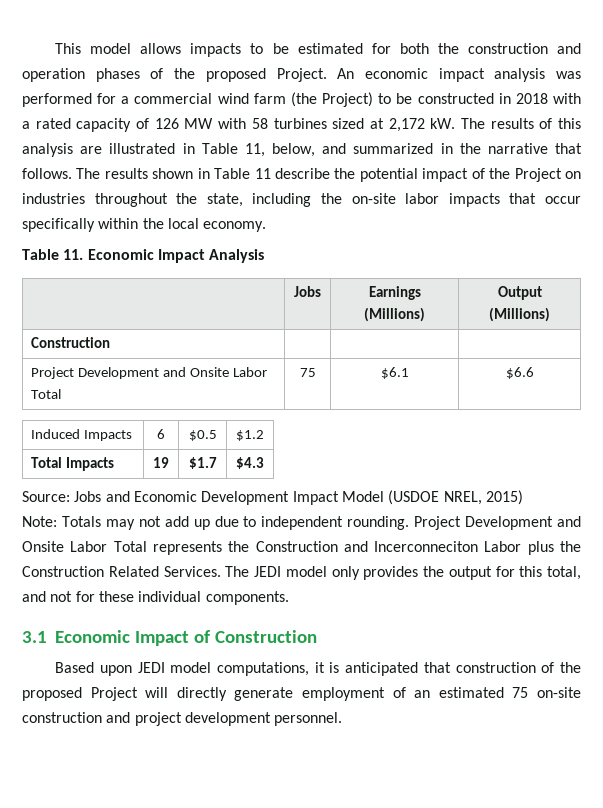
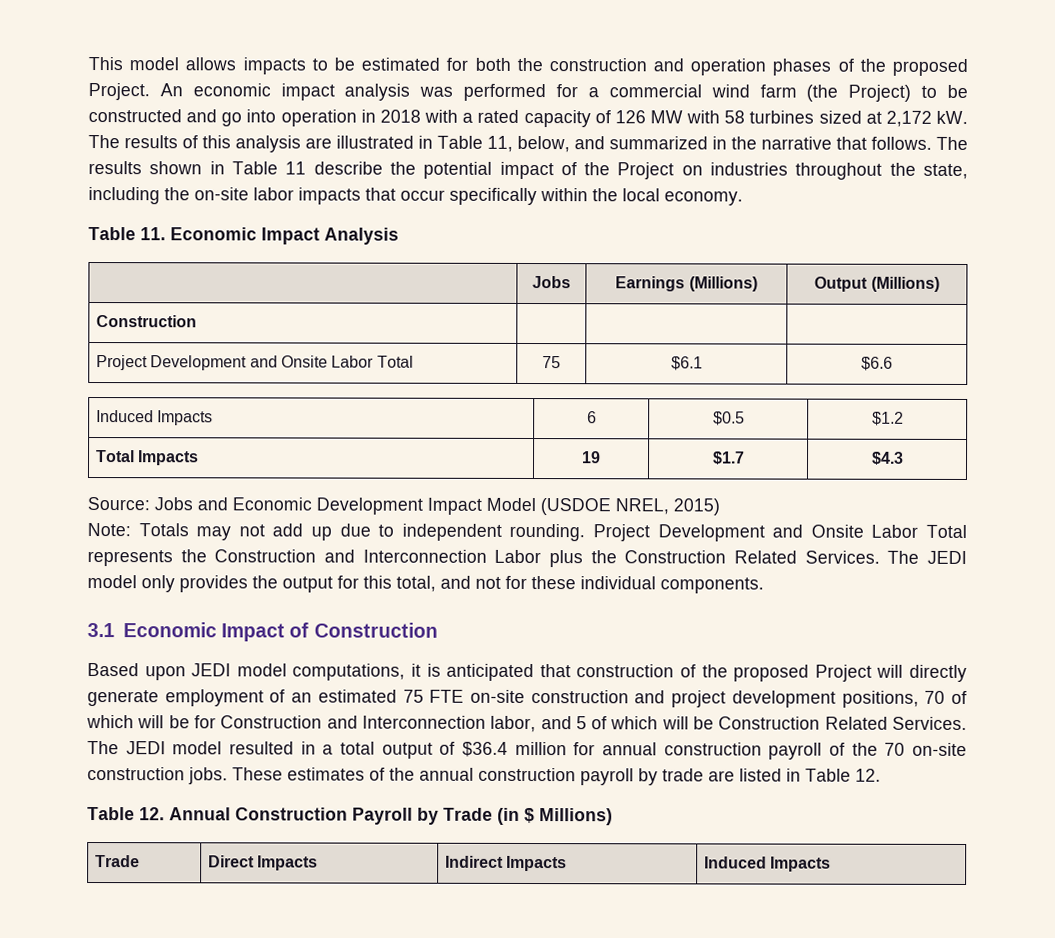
- An economic impact analysis was performed for a commercial wind farm (the Project) to be constructed in 2018 with a rated capacity of 126 MW with 58 turbines sized at 2,172 kW.
+ An economic impact analysis was performed for a commercial wind farm (the Project) to be constructed and go into operation in 2018 with a rated capacity of 126 MW with 58 turbines sized at 2,172 kW.
- Project Development and Onsite Labor Total represents the Construction and Incerconneciton Labor plus the Construction Related Services.
+ Project Development and Onsite Labor Total represents the Construction and Interconnection Labor plus the Construction Related Services.
- Based upon JEDI model computations, it is anticipated that construction of the proposed Project will directly generate employment of an estimated 75 on-site construction and project development personnel.
+ Based upon JEDI model computations, it is anticipated that construction of the proposed Project will directly generate employment of an estimated 75 FTE on-site construction and project development positions, 70 of which will be for Construction and Interconnection labor, and 5 of which will be Construction Related Services. The JEDI model resulted in a total output of $36.4 million for annual construction payroll of the 70 on-site construction jobs. These estimates of the annual construction payroll by trade are listed in Table 12.
+ Table 12. Annual Construction Payroll by Trade (in $ Millions)
+ Trade | Direct Impacts | Indirect Impacts | Induced Impacts

